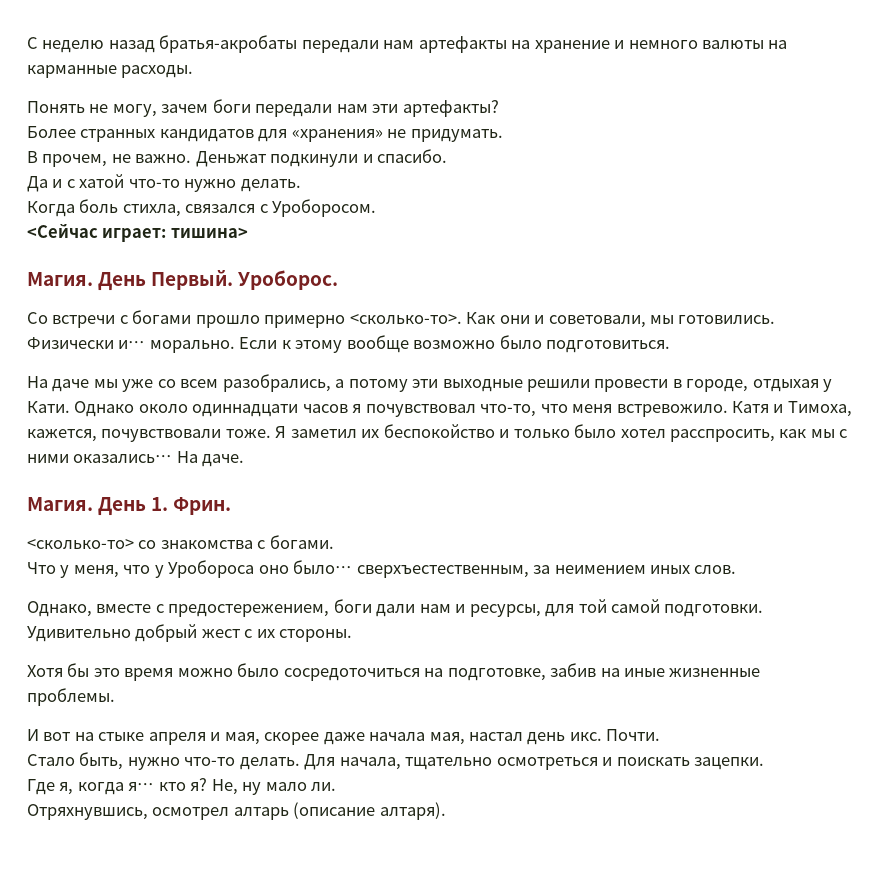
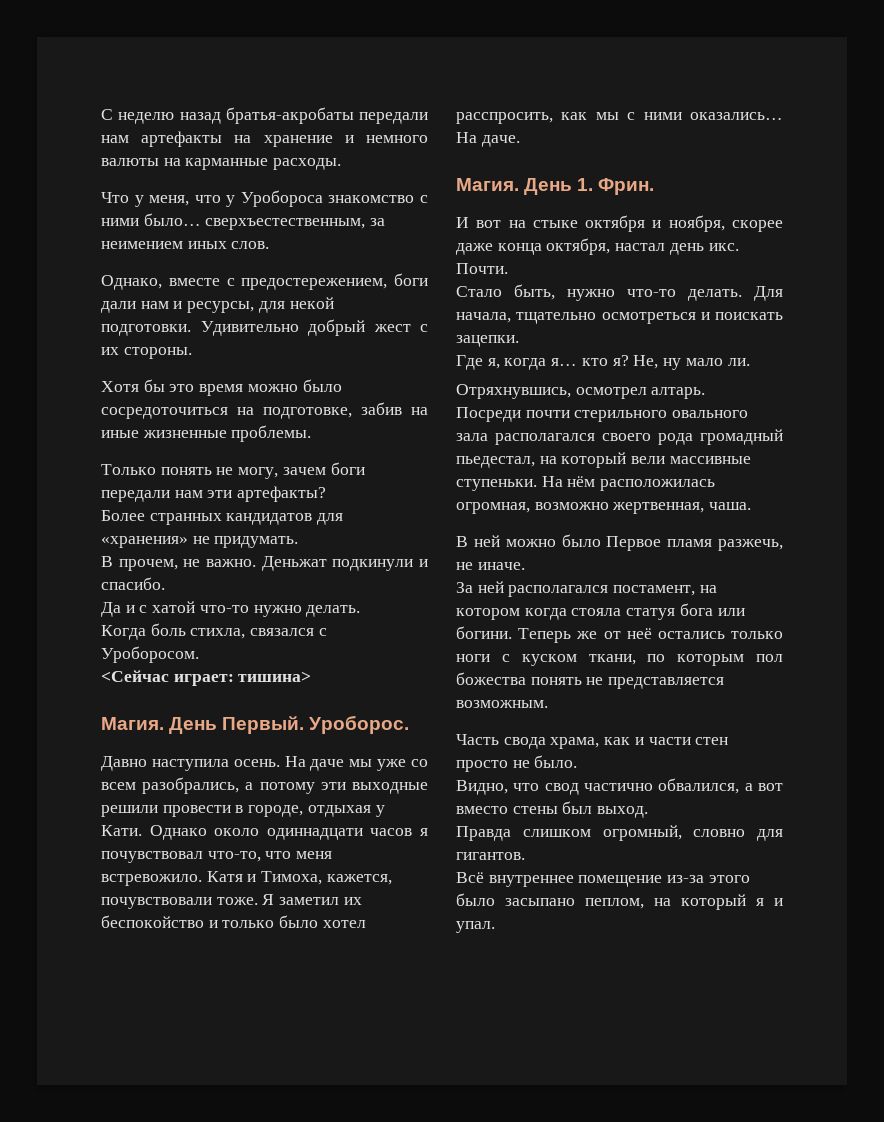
- Понять не могу, зачем боги передали нам эти артефакты?
+ Что у меня, что у Уробороса знакомство с ними было… сверхъестественным, за неимением иных слов.
+ Однако, вместе с предостережением, боги дали нам и ресурсы, для некой подготовки. Удивительно добрый жест с их стороны.
+ Хотя бы это время можно было сосредоточиться на подготовке, забив на иные жизненные проблемы.
+ Только понять не могу, зачем боги передали нам эти артефакты?
- Со встречи с богами прошло примерно <сколько-то>. Как они и советовали, мы готовились. Физически и… морально. Если к этому вообще возможно было подготовиться.
- На даче мы уже со всем разобрались, а потому эти выходные решили провести в городе, отдыхая у Кати.
+ Давно наступила осень. На даче мы уже со всем разобрались, а потому эти выходные решили провести в городе, отдыхая у Кати.
- <сколько-то> со знакомства с богами.
- Что у меня, что у Уробороса оно было… сверхъестественным, за неимением иных слов.
- Однако, вместе с предостережением, боги дали нам и ресурсы, для той самой подготовки. Удивительно добрый жест с их стороны.
- Хотя бы это время можно было сосредоточиться на подготовке, забив на иные жизненные проблемы.
- И вот на стыке апреля и мая, скорее даже начала мая, настал день икс.
+ И вот на стыке октября и ноября, скорее даже конца октября, настал день икс.
- Отряхнувшись, осмотрел алтарь (описание алтаря).
+ Отряхнувшись, осмотрел алтарь.
+ Посреди почти стерильного овального зала располагался своего рода громадный пьедестал, на который вели массивные ступеньки. На нём расположилась огромная, возможно жертвенная, чаша.
+ В ней можно было Первое пламя разжечь, не иначе.
+ За ней располагался постамент, на котором когда стояла статуя бога или богини. Теперь же от неё остались только ноги с куском ткани, по которым пол божества понять не представляется возможным.
+ Часть свода храма, как и части стен просто не было.
+ Видно, что свод частично обвалился, а вот вместо стены был выход.
+ Правда слишком огромный, словно для гигантов.
+ Всё внутреннее помещение из-за этого было засыпано пеплом, на который я и упал.

